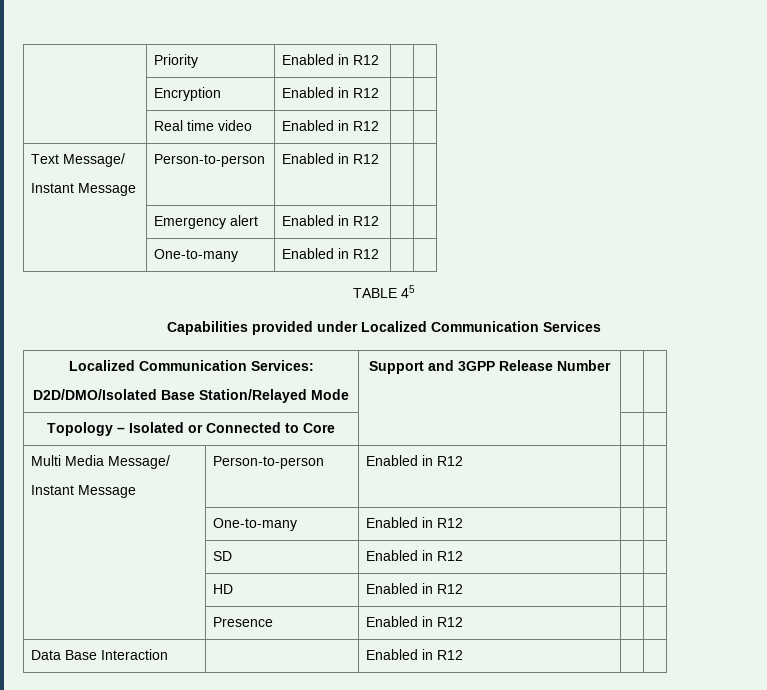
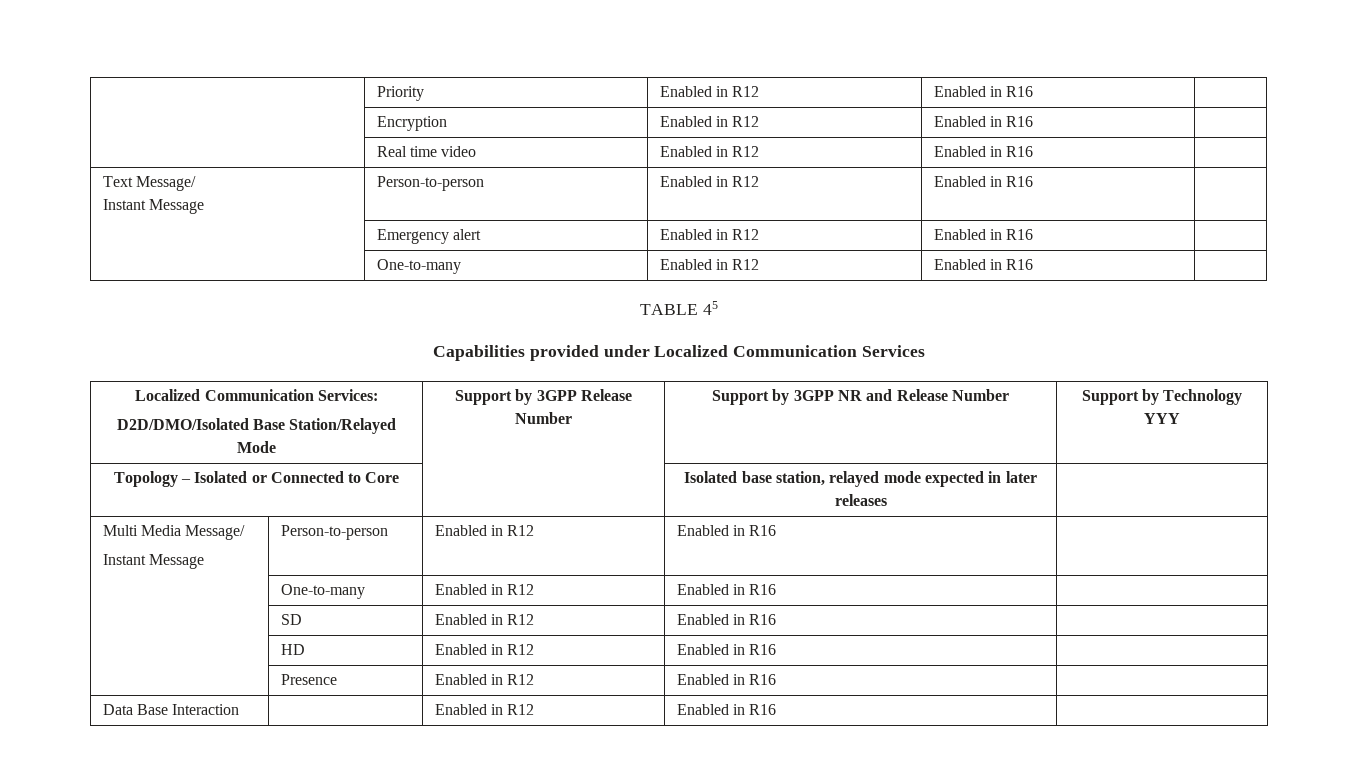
- | Priority | Enabled in R12 | |
+ | Priority | Enabled in R12 | Enabled in R16 |
- | Encryption | Enabled in R12 | |
+ | Encryption | Enabled in R12 | Enabled in R16 |
- | Real time video | Enabled in R12 | |
+ | Real time video | Enabled in R12 | Enabled in R16 |
  Text Message/
- Instant Message | Person-to-person | Enabled in R12 | |
+ Instant Message | Person-to-person | Enabled in R12 | Enabled in R16 |
- | Emergency alert | Enabled in R12 | |
- | One-to-many | Enabled in R12 | |
+ | Emergency alert | Enabled in R12 | Enabled in R16 |
+ | One-to-many | Enabled in R12 | Enabled in R16 |
  Localized Communication Services:
- D2D/DMO/Isolated Base Station/Relayed Mode | Support and 3GPP Release Number | |
+ D2D/DMO/Isolated Base Station/Relayed Mode | Support by 3GPP Release Number | Support by 3GPP NR and Release Number | Support by Technology YYY
- Topology – Isolated or Connected to Core | | |
+ Topology – Isolated or Connected to Core | | Isolated base station, relayed mode expected in later releases |
  Multi Media Message/
- Instant Message | Person-to-person | Enabled in R12 | |
- | One-to-many | Enabled in R12 | |
+ Instant Message | Person-to-person | Enabled in R12 | Enabled in R16 |
+ | One-to-many | Enabled in R12 | Enabled in R16 |
- | SD | Enabled in R12 | |
+ | SD | Enabled in R12 | Enabled in R16 |
- | HD | Enabled in R12 | |
+ | HD | Enabled in R12 | Enabled in R16 |
- | Presence | Enabled in R12 | |
+ | Presence | Enabled in R12 | Enabled in R16 |
- Data Base Interaction | | Enabled in R12 | |
+ Data Base Interaction | | Enabled in R12 | Enabled in R16 |

